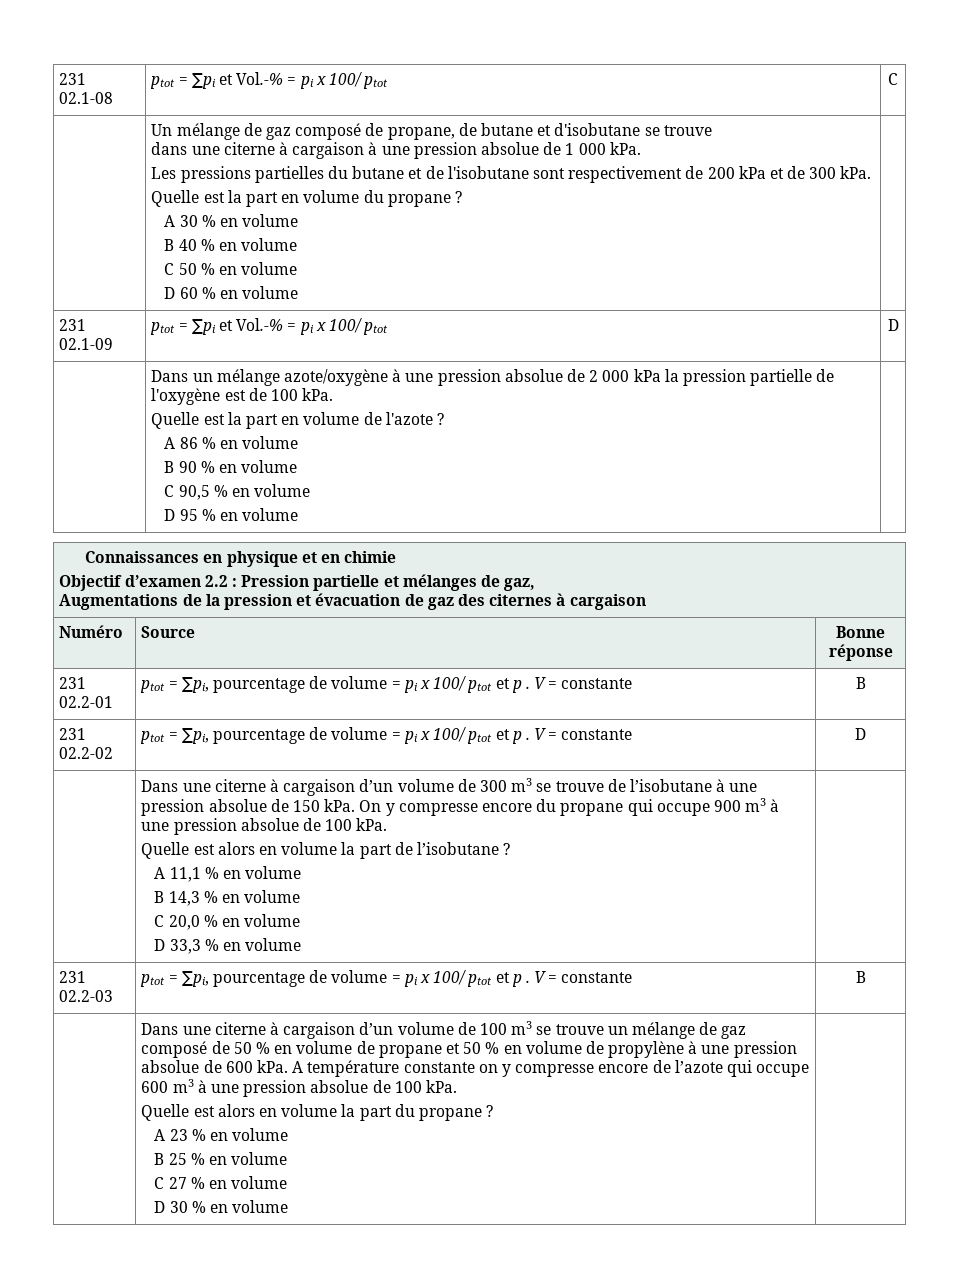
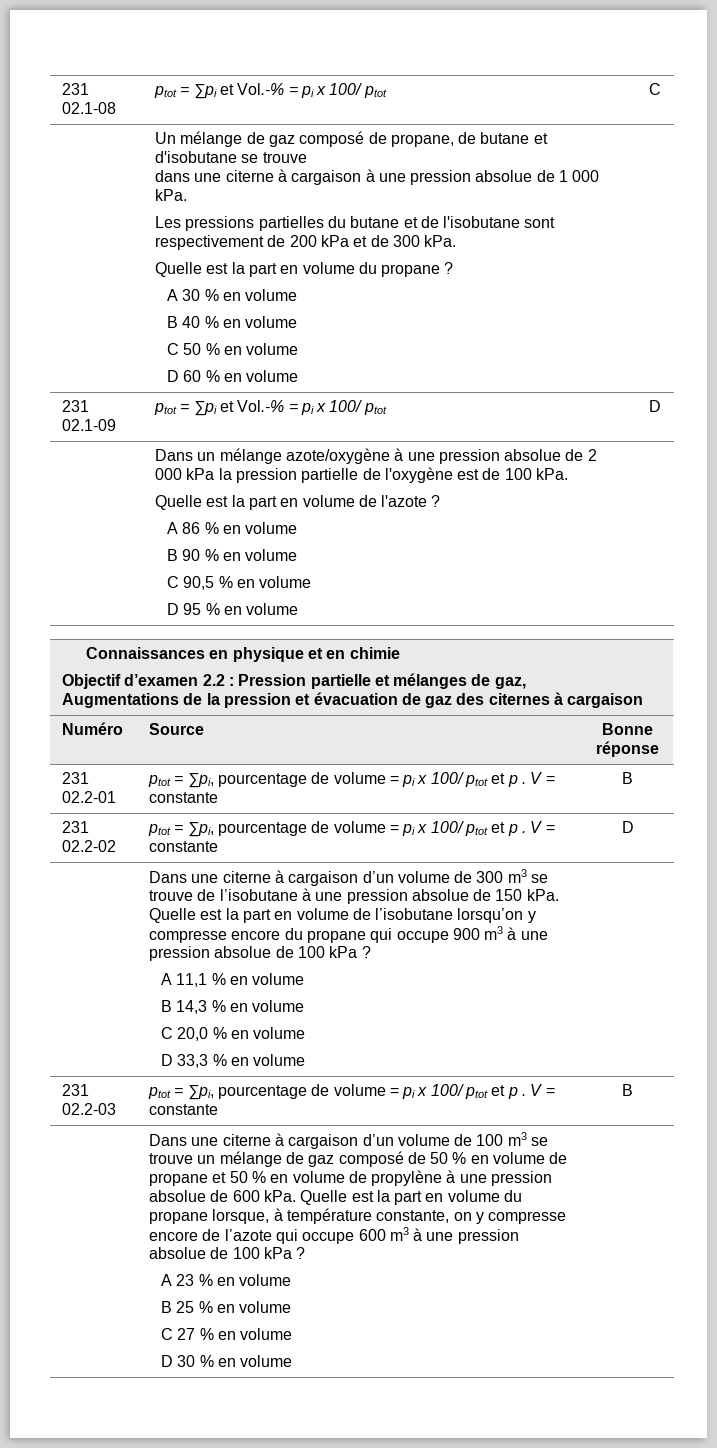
- On y compresse encore du propane qui occupe 900 m3 à une pression absolue de 100 kPa.
- Quelle est alors en volume la part de l’isobutane ?
+ Quelle est la part en volume de l’isobutane lorsqu’on y compresse encore du propane qui occupe 900 m3 à une pression absolue de 100 kPa ?
- A température constante on y compresse encore de l’azote qui occupe 600 m3 à une pression absolue de 100 kPa.
- Quelle est alors en volume la part du propane ?
+ Quelle est la part en volume du propane lorsque, à température constante, on y compresse encore de l’azote qui occupe 600 m3 à une pression absolue de 100 kPa ?

